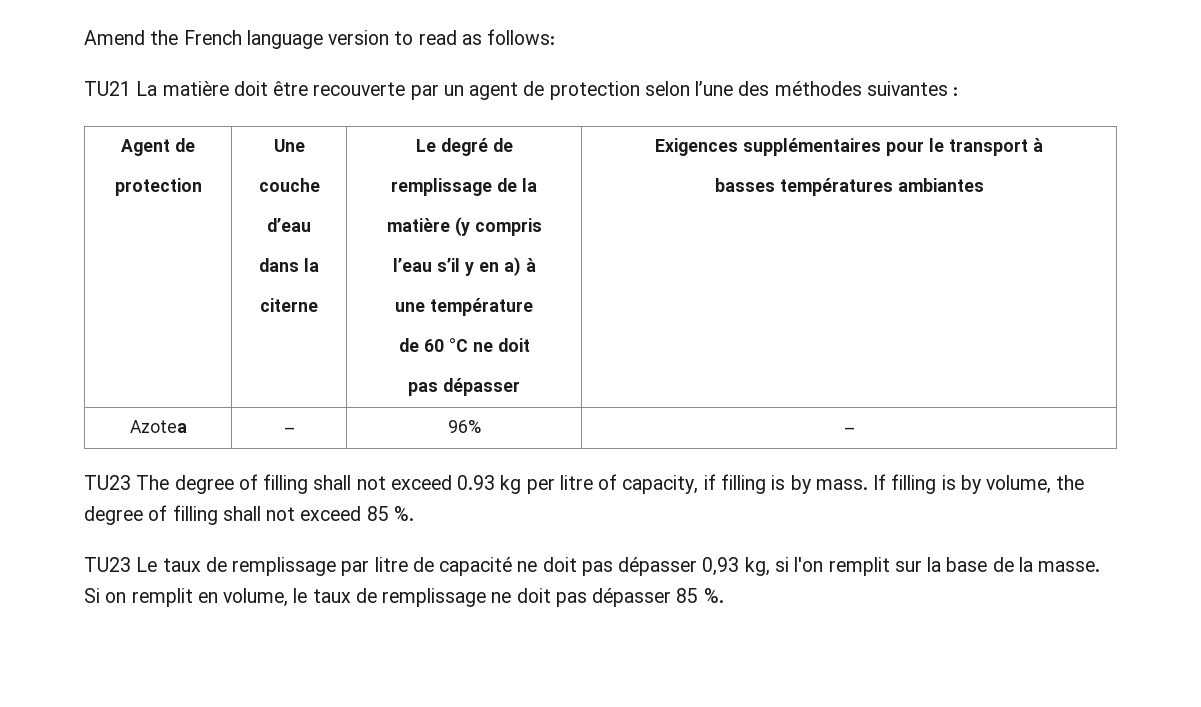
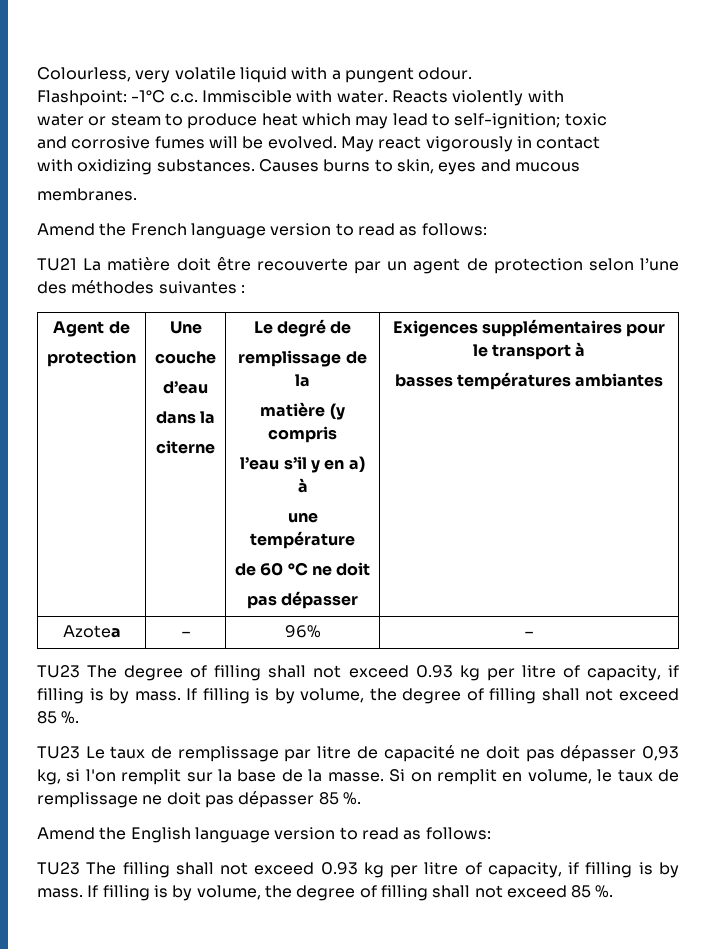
+ Colourless, very volatile liquid with a pungent odour.
+ Flashpoint: -1°C c.c. Immiscible with water. Reacts violently with
+ water or steam to produce heat which may lead to self-ignition; toxic
+ and corrosive fumes will be evolved. May react vigorously in contact
+ with oxidizing substances. Causes burns to skin, eyes and mucous
+ membranes.
+ Amend the English language version to read as follows:
+ TU23 The filling shall not exceed 0.93 kg per litre of capacity, if filling is by mass. If filling is by volume, the degree of filling shall not exceed 85 %.

